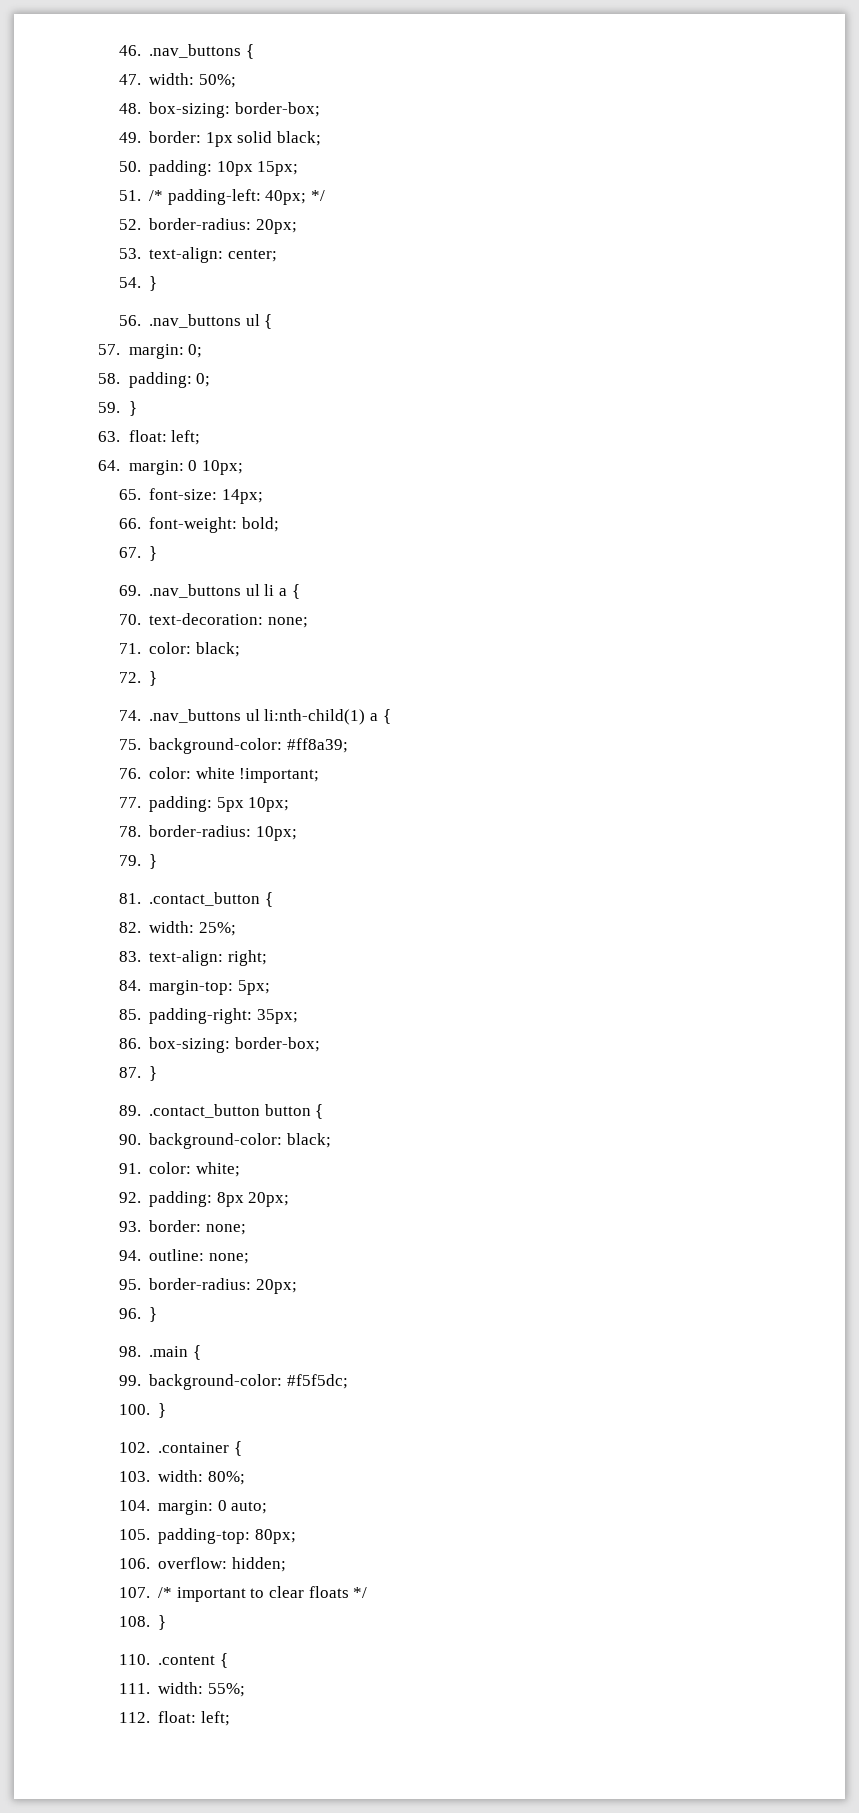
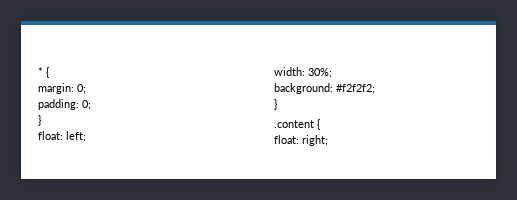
- 46. .nav_buttons {
- 47. width: 50%;
- 48. box-sizing: border-box;
- 49. border: 1px solid black;
- 50. padding: 10px 15px;
- 51. /* padding-left: 40px; */
- 52. border-radius: 20px;
- 53. text-align: center;
- 54. }
- 56. .nav_buttons ul {
- 57. margin: 0;
+ * {
+ margin: 0;
- 58. padding: 0;
- 59. }
- 63. float: left;
+ padding: 0;
+ }
+ float: left;
- 64. margin: 0 10px;
- 65. font-size: 14px;
- 66. font-weight: bold;
- 67. }
- 69. .nav_buttons ul li a {
- 70. text-decoration: none;
- 71. color: black;
- 72. }
- 74. .nav_buttons ul li:nth-child(1) a {
- 75. background-color: #ff8a39;
- 76. color: white !important;
- 77. padding: 5px 10px;
- 78. border-radius: 10px;
- 79. }
- 81. .contact_button {
- 82. width: 25%;
- 83. text-align: right;
- 84. margin-top: 5px;
- 85. padding-right: 35px;
- 86. box-sizing: border-box;
- 87. }
- 89. .contact_button button {
- 90. background-color: black;
- 91. color: white;
- 92. padding: 8px 20px;
- 93. border: none;
- 94. outline: none;
- 95. border-radius: 20px;
- 96. }
- 98. .main {
- 99. background-color: #f5f5dc;
- 100. }
- 102. .container {
- 103. width: 80%;
- 104. margin: 0 auto;
- 105. padding-top: 80px;
- 106. overflow: hidden;
- 107. /* important to clear floats */
- 108. }
- 110. .content {
- 111. width: 55%;
- 112. float: left;
+ width: 30%;
+ background: #f2f2f2;
+ }
+ .content {
+ float: right;

